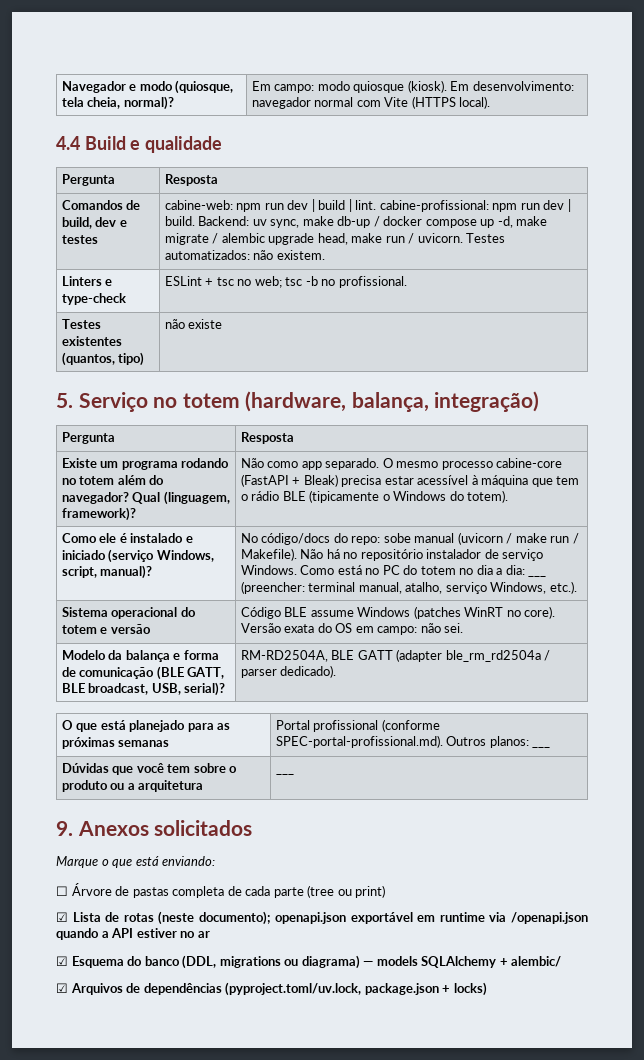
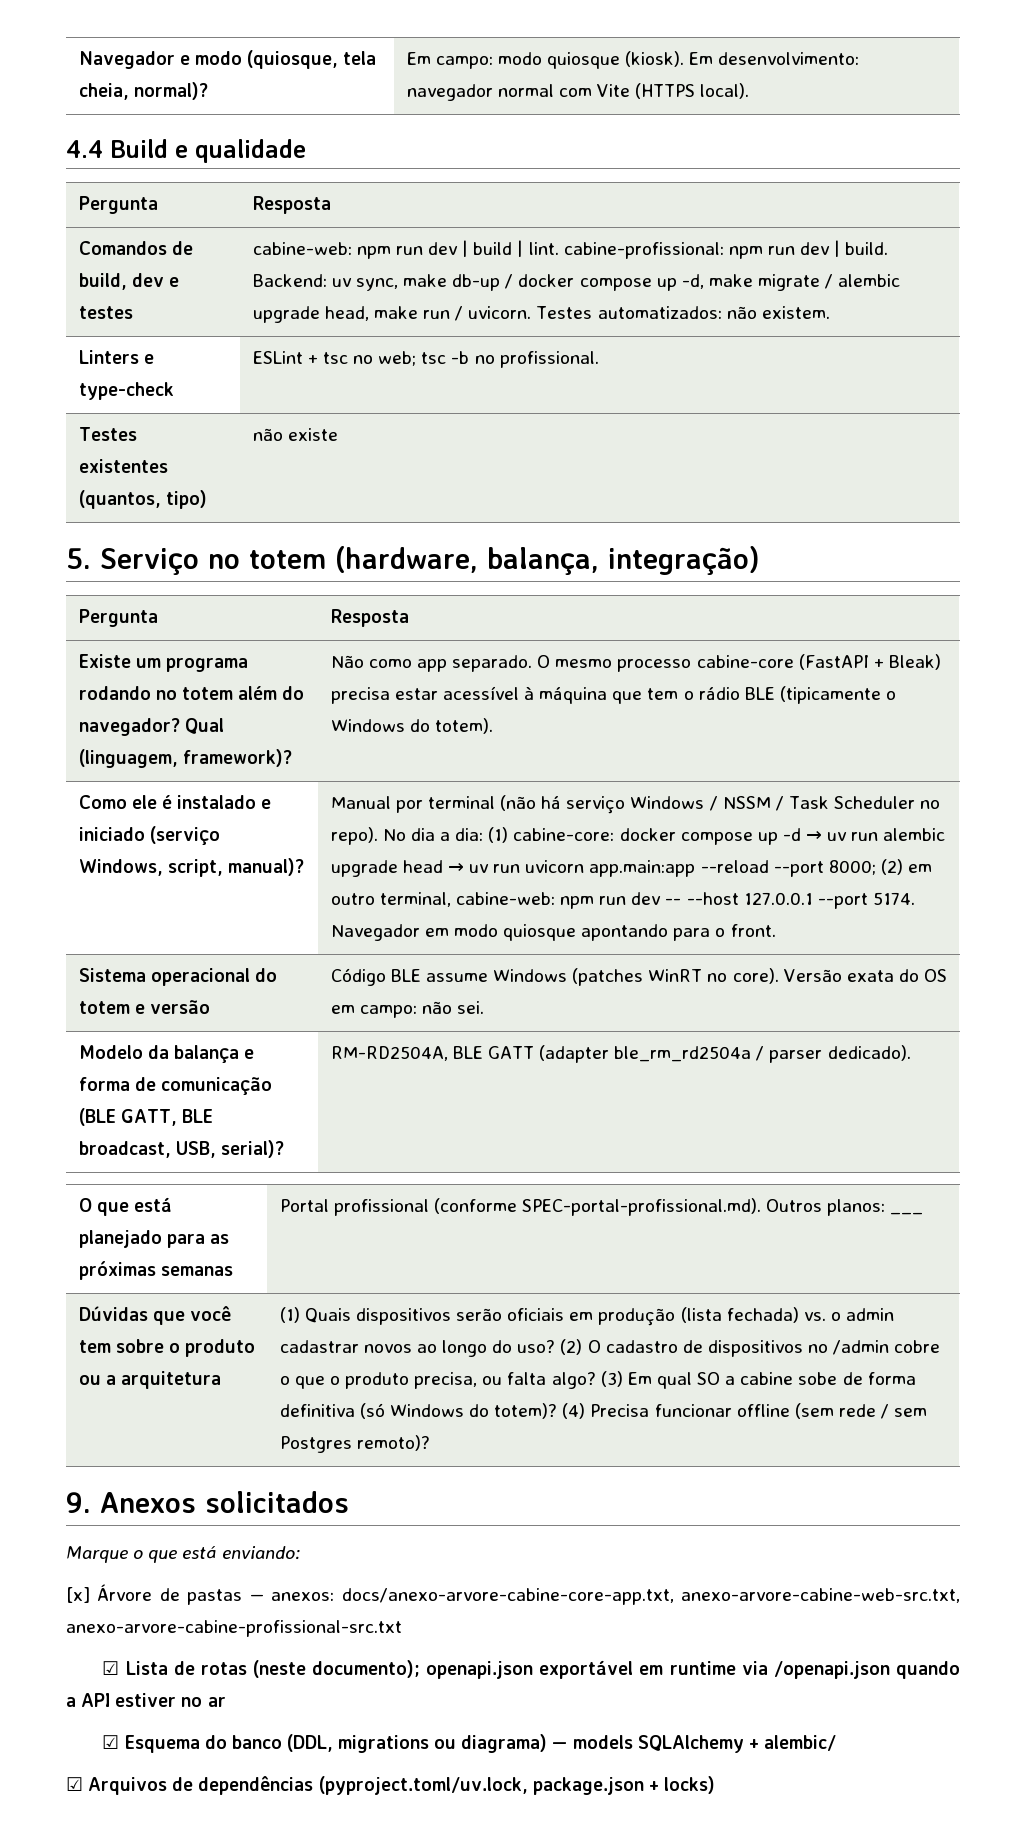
- No código/docs do repo: sobe manual (uvicorn / make run / Makefile). Não há no repositório instalador de serviço Windows. Como está no PC do totem no dia a dia: ___ (preencher: terminal manual, atalho, serviço Windows, etc.).
+ Manual por terminal (não há serviço Windows / NSSM / Task Scheduler no repo). No dia a dia: (1) cabine-core: docker compose up -d → uv run alembic upgrade head → uv run uvicorn app.main:app --reload --port 8000; (2) em outro terminal, cabine-web: npm run dev -- --host 127.0.0.1 --port 5174. Navegador em modo quiosque apontando para o front.
- Dúvidas que você tem sobre o produto ou a arquitetura | ___
+ Dúvidas que você tem sobre o produto ou a arquitetura | (1) Quais dispositivos serão oficiais em produção (lista fechada) vs. o admin cadastrar novos ao longo do uso? (2) O cadastro de dispositivos no /admin cobre o que o produto precisa, ou falta algo? (3) Em qual SO a cabine sobe de forma definitiva (só Windows do totem)? (4) Precisa funcionar offline (sem rede / sem Postgres remoto)?
- ☐ Árvore de pastas completa de cada parte (tree ou print)
+ [x] Árvore de pastas — anexos: docs/anexo-arvore-cabine-core-app.txt, anexo-arvore-cabine-web-src.txt, anexo-arvore-cabine-profissional-src.txt

